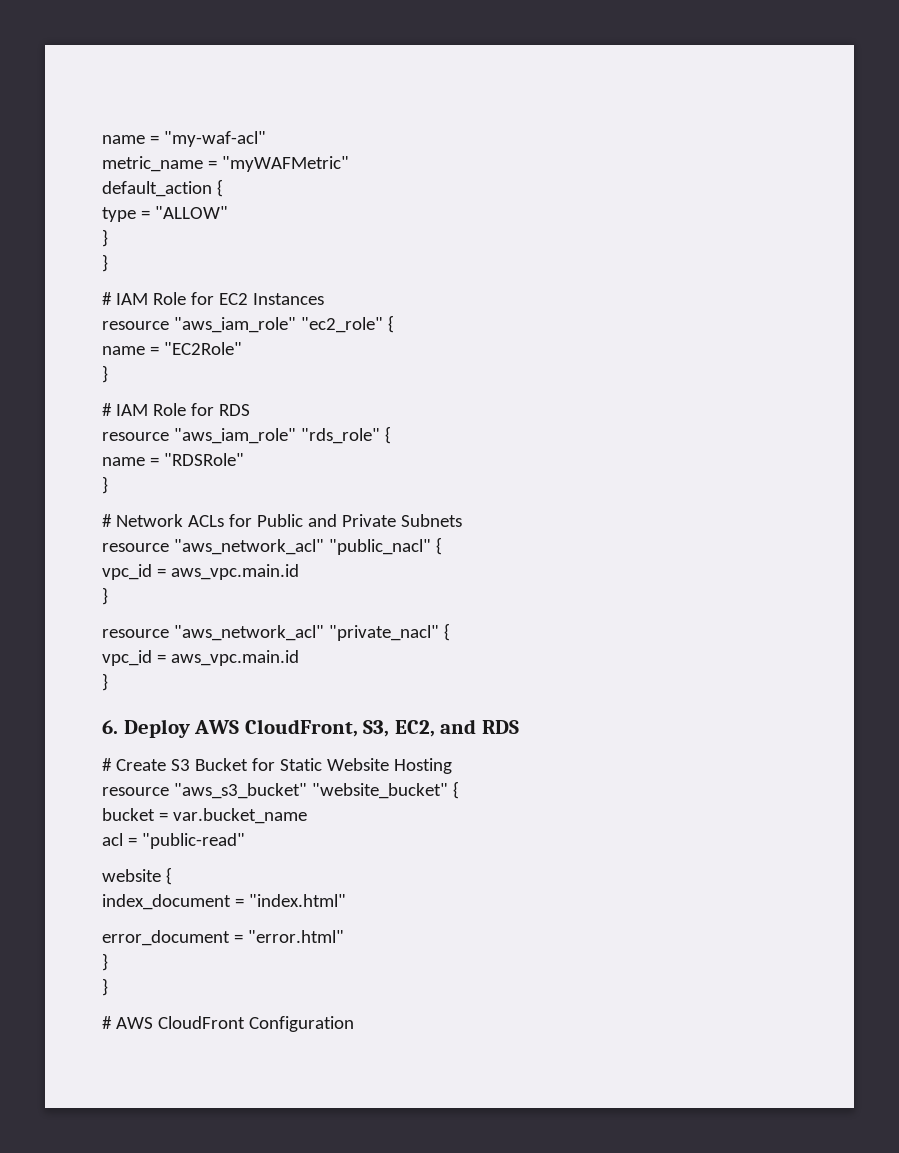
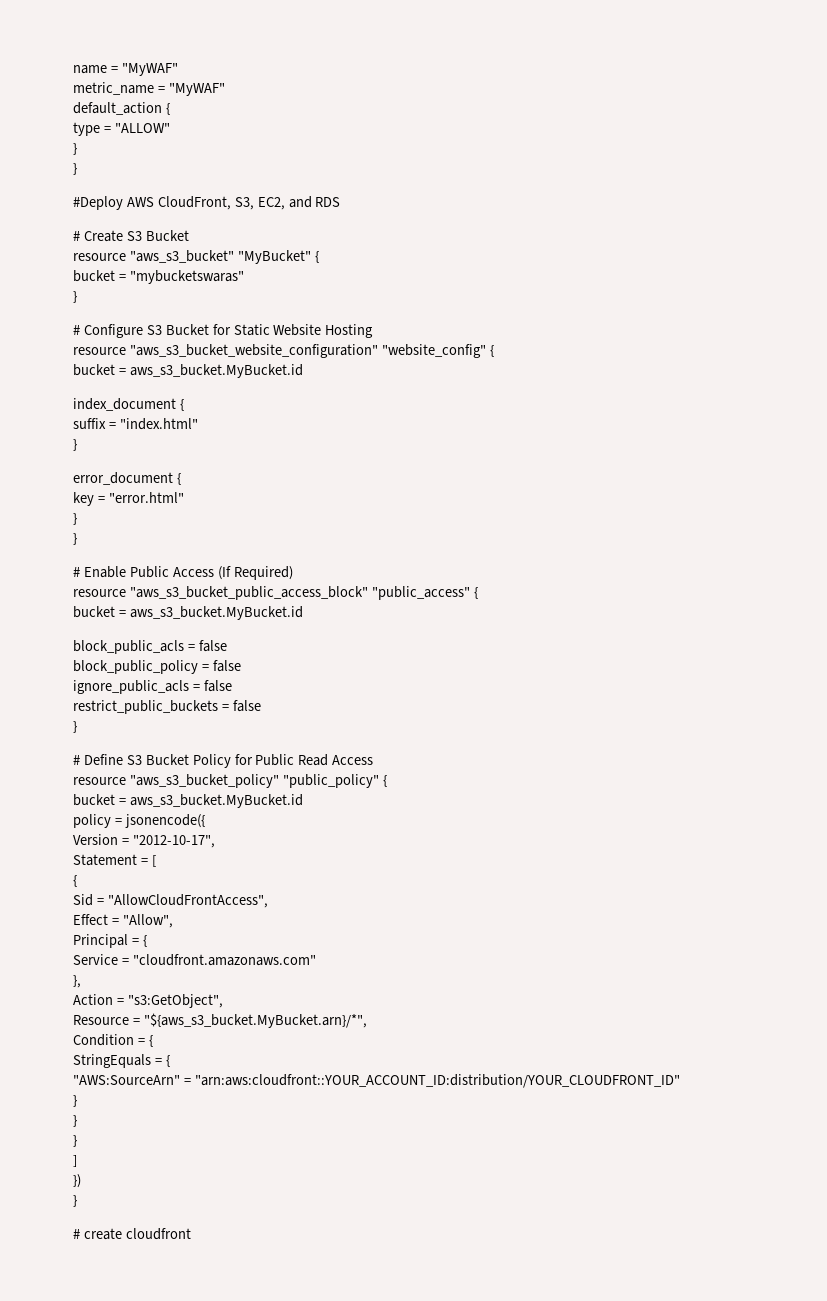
- name = "my-waf-acl"
+ name = "MyWAF"
- metric_name = "myWAFMetric"
+ metric_name = "MyWAF"
- # IAM Role for EC2 Instances
- resource "aws_iam_role" "ec2_role" {
- name = "EC2Role"
- }
- # IAM Role for RDS
- resource "aws_iam_role" "rds_role" {
- name = "RDSRole"
- }
- # Network ACLs for Public and Private Subnets
- resource "aws_network_acl" "public_nacl" {
- vpc_id = aws_vpc.main.id
- }
- resource "aws_network_acl" "private_nacl" {
- vpc_id = aws_vpc.main.id
- }
- 6. Deploy AWS CloudFront, S3, EC2, and RDS
+ #Deploy AWS CloudFront, S3, EC2, and RDS
- # Create S3 Bucket for Static Website Hosting
+ # Create S3 Bucket
+ resource "aws_s3_bucket" "MyBucket" {
+ bucket = "mybucketswaras"
+ }
+ # Configure S3 Bucket for Static Website Hosting
- resource "aws_s3_bucket" "website_bucket" {
- bucket = var.bucket_name
- acl = "public-read"
- website {
- index_document = "index.html"
+ resource "aws_s3_bucket_website_configuration" "website_config" {
+ bucket = aws_s3_bucket.MyBucket.id
+ index_document {
+ suffix = "index.html"
+ }
- error_document = "error.html"
+ error_document {
+ key = "error.html"
- # AWS CloudFront Configuration
+ # Enable Public Access (If Required)
+ resource "aws_s3_bucket_public_access_block" "public_access" {
+ bucket = aws_s3_bucket.MyBucket.id
+ block_public_acls = false
+ block_public_policy = false
+ ignore_public_acls = false
+ restrict_public_buckets = false
+ }
+ # Define S3 Bucket Policy for Public Read Access
+ resource "aws_s3_bucket_policy" "public_policy" {
+ bucket = aws_s3_bucket.MyBucket.id
+ policy = jsonencode({
+ Version = "2012-10-17",
+ Statement = [
+ {
+ Sid = "AllowCloudFrontAccess",
+ Effect = "Allow",
+ Principal = {
+ Service = "cloudfront.amazonaws.com"
+ },
+ Action = "s3:GetObject",
+ Resource = "${aws_s3_bucket.MyBucket.arn}/*",
+ Condition = {
+ StringEquals = {
+ "AWS:SourceArn" = "arn:aws:cloudfront::YOUR_ACCOUNT_ID:distribution/YOUR_CLOUDFRONT_ID"
+ }
+ }
+ }
+ ]
+ })
+ }
+ # create cloudfront

